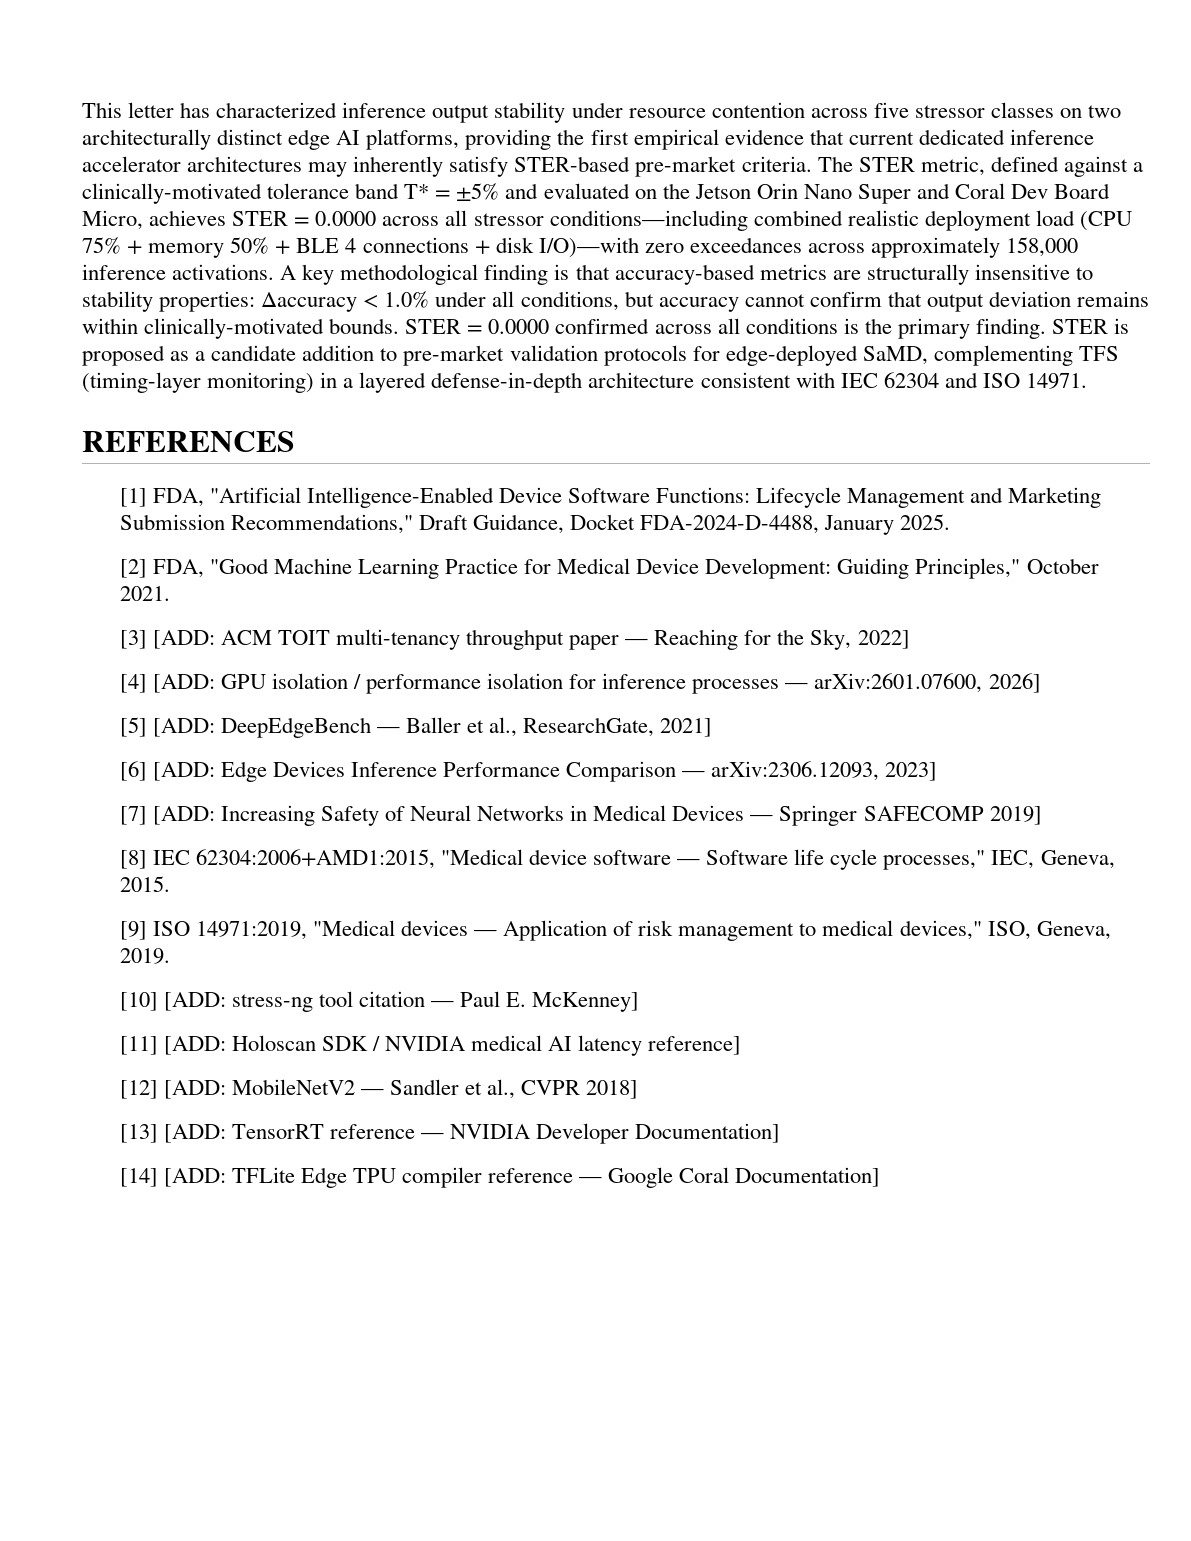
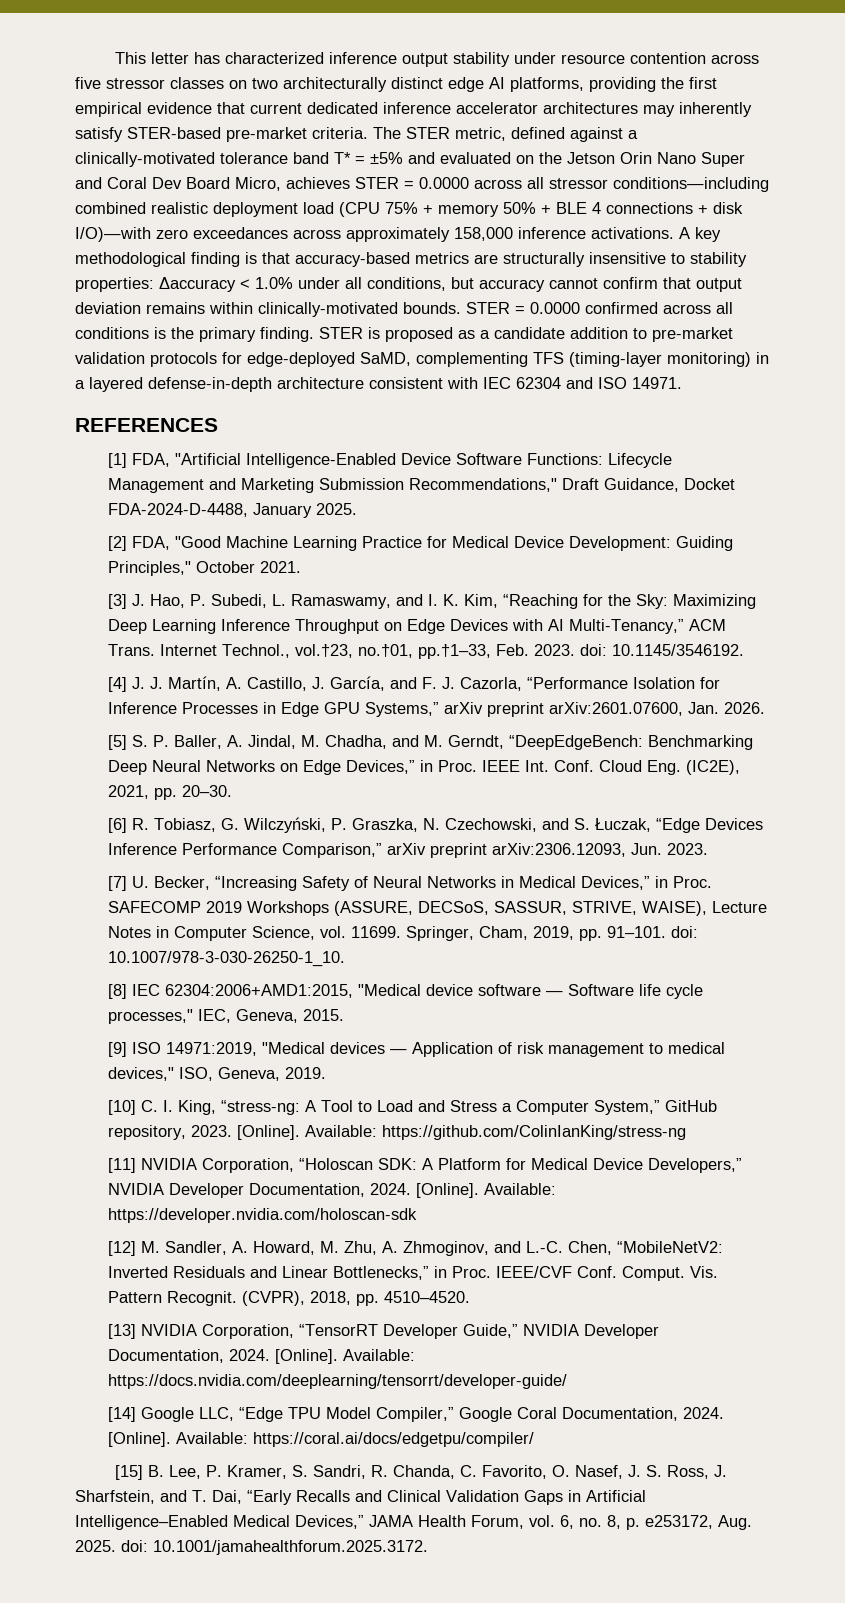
- [3] [ADD: ACM TOIT multi-tenancy throughput paper — Reaching for the Sky, 2022]
- [4] [ADD: GPU isolation / performance isolation for inference processes — arXiv:2601.07600, 2026]
- [5] [ADD: DeepEdgeBench — Baller et al., ResearchGate, 2021]
- [6] [ADD: Edge Devices Inference Performance Comparison — arXiv:2306.12093, 2023]
- [7] [ADD: Increasing Safety of Neural Networks in Medical Devices — Springer SAFECOMP 2019]
+ [3] J. Hao, P. Subedi, L. Ramaswamy, and I. K. Kim, “Reaching for the Sky: Maximizing Deep Learning Inference Throughput on Edge Devices with AI Multi-Tenancy,” ACM Trans. Internet Technol., vol.†23, no.†01, pp.†1–33, Feb. 2023. doi: 10.1145/3546192.
+ [4] J. J. Martín, A. Castillo, J. García, and F. J. Cazorla, “Performance Isolation for Inference Processes in Edge GPU Systems,” arXiv preprint arXiv:2601.07600, Jan. 2026.
+ [5] S. P. Baller, A. Jindal, M. Chadha, and M. Gerndt, “DeepEdgeBench: Benchmarking Deep Neural Networks on Edge Devices,” in Proc. IEEE Int. Conf. Cloud Eng. (IC2E), 2021, pp. 20–30.
+ [6] R. Tobiasz, G. Wilczyński, P. Graszka, N. Czechowski, and S. Łuczak, “Edge Devices Inference Performance Comparison,” arXiv preprint arXiv:2306.12093, Jun. 2023.
+ [7] U. Becker, “Increasing Safety of Neural Networks in Medical Devices,” in Proc. SAFECOMP 2019 Workshops (ASSURE, DECSoS, SASSUR, STRIVE, WAISE), Lecture Notes in Computer Science, vol. 11699. Springer, Cham, 2019, pp. 91–101. doi: 10.1007/978-3-030-26250-1_10.
- [10] [ADD: stress-ng tool citation — Paul E. McKenney]
- [11] [ADD: Holoscan SDK / NVIDIA medical AI latency reference]
- [12] [ADD: MobileNetV2 — Sandler et al., CVPR 2018]
- [13] [ADD: TensorRT reference — NVIDIA Developer Documentation]
- [14] [ADD: TFLite Edge TPU compiler reference — Google Coral Documentation]
+ [10] C. I. King, “stress-ng: A Tool to Load and Stress a Computer System,” GitHub repository, 2023. [Online]. Available: https://github.com/ColinIanKing/stress-ng
+ [11] NVIDIA Corporation, “Holoscan SDK: A Platform for Medical Device Developers,” NVIDIA Developer Documentation, 2024. [Online]. Available: https://developer.nvidia.com/holoscan-sdk
+ [12] M. Sandler, A. Howard, M. Zhu, A. Zhmoginov, and L.-C. Chen, “MobileNetV2: Inverted Residuals and Linear Bottlenecks,” in Proc. IEEE/CVF Conf. Comput. Vis. Pattern Recognit. (CVPR), 2018, pp. 4510–4520.
+ [13] NVIDIA Corporation, “TensorRT Developer Guide,” NVIDIA Developer Documentation, 2024. [Online]. Available: https://docs.nvidia.com/deeplearning/tensorrt/developer-guide/
+ [14] Google LLC, “Edge TPU Model Compiler,” Google Coral Documentation, 2024. [Online]. Available: https://coral.ai/docs/edgetpu/compiler/
+ [15] B. Lee, P. Kramer, S. Sandri, R. Chanda, C. Favorito, O. Nasef, J. S. Ross, J. Sharfstein, and T. Dai, “Early Recalls and Clinical Validation Gaps in Artificial Intelligence–Enabled Medical Devices,” JAMA Health Forum, vol. 6, no. 8, p. e253172, Aug. 2025. doi: 10.1001/jamahealthforum.2025.3172.

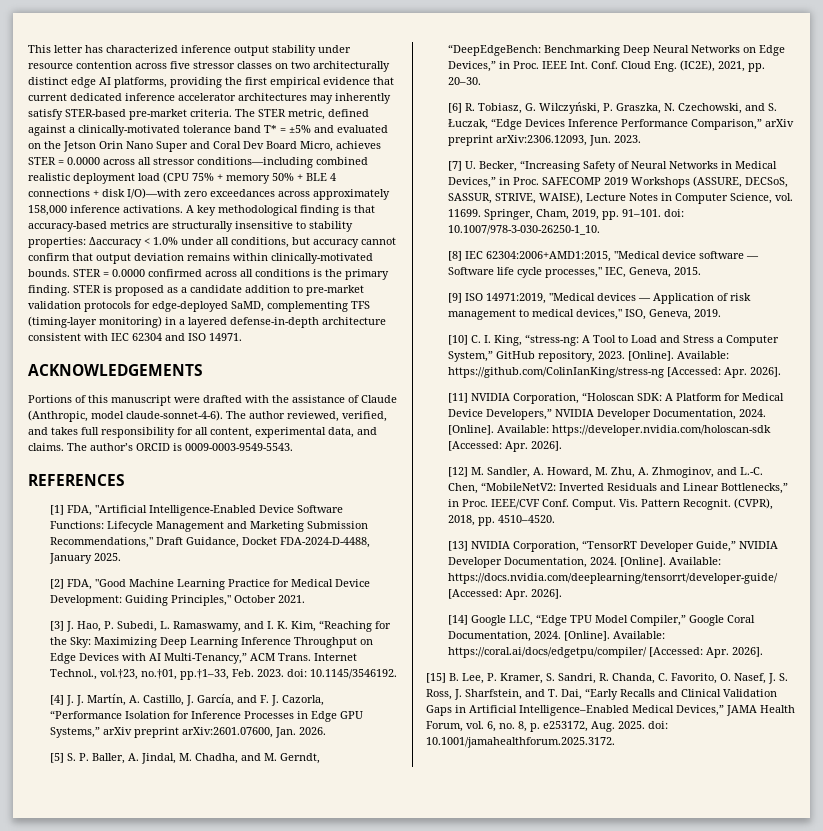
+ ACKNOWLEDGEMENTS
+ Portions of this manuscript were drafted with the assistance of Claude (Anthropic, model claude-sonnet-4-6). The author reviewed, verified, and takes full responsibility for all content, experimental data, and claims. The author’s ORCID is 0009-0003-9549-5543.
- Available: https://github.com/ColinIanKing/stress-ng
+ Available: https://github.com/ColinIanKing/stress-ng [Accessed: Apr. 2026].
- Available: https://developer.nvidia.com/holoscan-sdk
+ Available: https://developer.nvidia.com/holoscan-sdk [Accessed: Apr. 2026].
- Available: https://docs.nvidia.com/deeplearning/tensorrt/developer-guide/
+ Available: https://docs.nvidia.com/deeplearning/tensorrt/developer-guide/ [Accessed: Apr. 2026].
- Available: https://coral.ai/docs/edgetpu/compiler/
+ Available: https://coral.ai/docs/edgetpu/compiler/ [Accessed: Apr. 2026].

